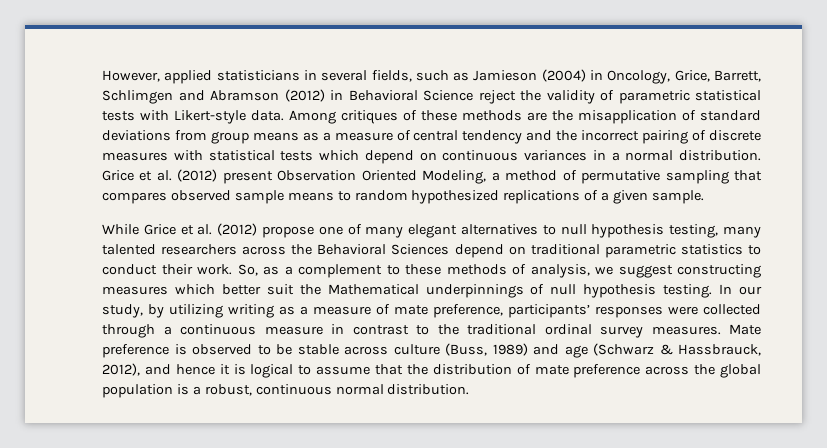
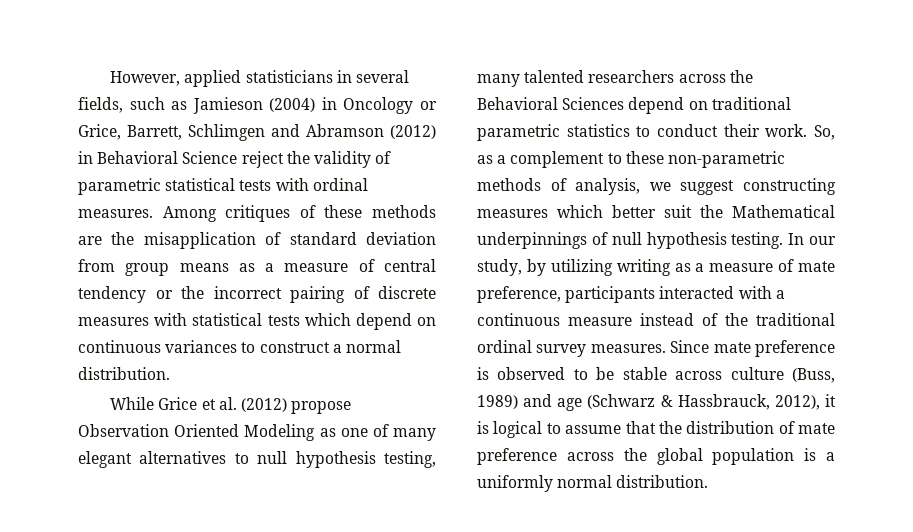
- However, applied statisticians in several fields, such as Jamieson (2004) in Oncology, Grice, Barrett, Schlimgen and Abramson (2012) in Behavioral Science reject the validity of parametric statistical tests with Likert-style data.
+ However, applied statisticians in several fields, such as Jamieson (2004) in Oncology or Grice, Barrett, Schlimgen and Abramson (2012) in Behavioral Science reject the validity of parametric statistical tests with ordinal measures.
- Among critiques of these methods are the misapplication of standard deviations from group means as a measure of central tendency and the incorrect pairing of discrete measures with statistical tests which depend on continuous variances in a normal distribution. Grice et al. (2012) present Observation Oriented Modeling, a method of permutative sampling that compares observed sample means to random hypothesized replications of a given sample.
+ Among critiques of these methods are the misapplication of standard deviation from group means as a measure of central tendency or the incorrect pairing of discrete measures with statistical tests which depend on continuous variances to construct a normal distribution.
- While Grice et al. (2012) propose one of many elegant alternatives to null hypothesis testing, many talented researchers across the Behavioral Sciences depend on traditional parametric statistics to conduct their work.
+ While Grice et al. (2012) propose Observation Oriented Modeling as one of many elegant alternatives to null hypothesis testing, many talented researchers across the Behavioral Sciences depend on traditional parametric statistics to conduct their work.
- So, as a complement to these methods of analysis, we suggest constructing measures which better suit the Mathematical underpinnings of null hypothesis testing.
+ So, as a complement to these non-parametric methods of analysis, we suggest constructing measures which better suit the Mathematical underpinnings of null hypothesis testing.
- In our study, by utilizing writing as a measure of mate preference, participants’ responses were collected through a continuous measure in contrast to the traditional ordinal survey measures.
+ In our study, by utilizing writing as a measure of mate preference, participants interacted with a continuous measure instead of the traditional ordinal survey measures.
- Mate preference is observed to be stable across culture (Buss, 1989) and age (Schwarz & Hassbrauck, 2012), and hence it is logical to assume that the distribution of mate preference across the global population is a robust, continuous normal distribution.
+ Since mate preference is observed to be stable across culture (Buss, 1989) and age (Schwarz & Hassbrauck, 2012), it is logical to assume that the distribution of mate preference across the global population is a uniformly normal distribution.

